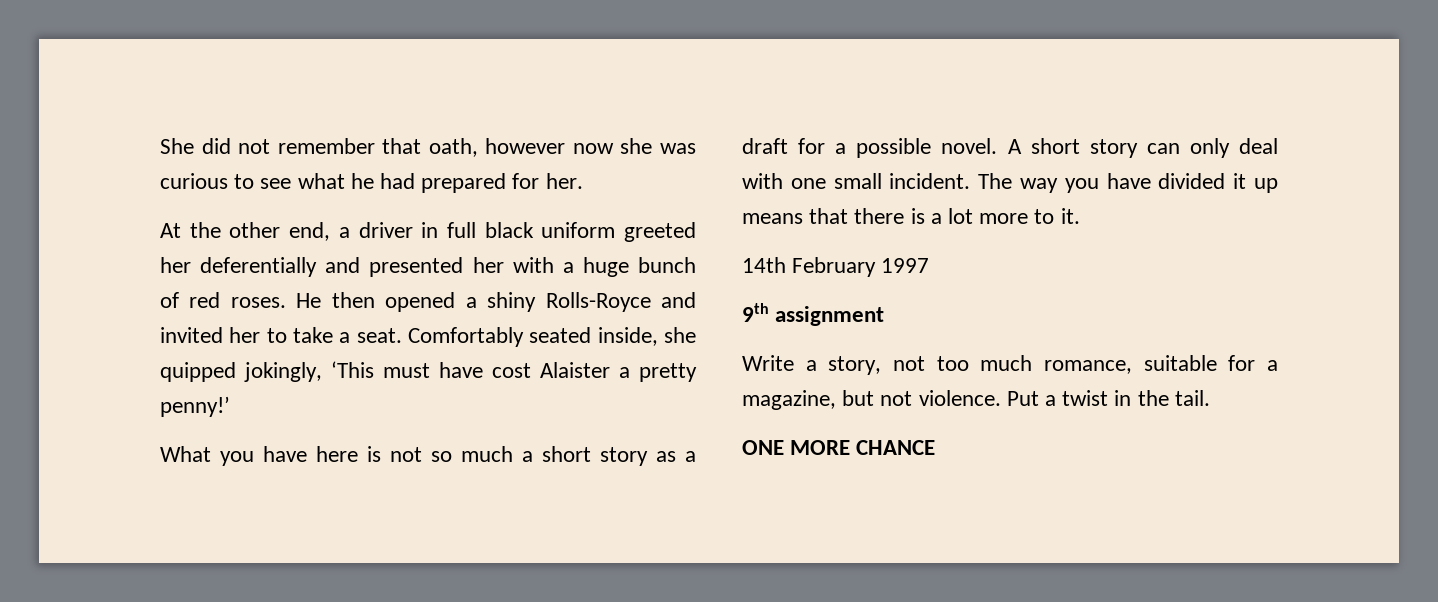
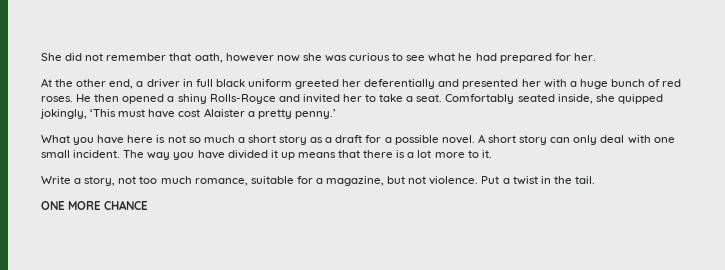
- Comfortably seated inside, she quipped jokingly, ‘This must have cost Alaister a pretty penny!’
+ Comfortably seated inside, she quipped jokingly, ‘This must have cost Alaister a pretty penny.’
- 14th February 1997
- 9th assignment

